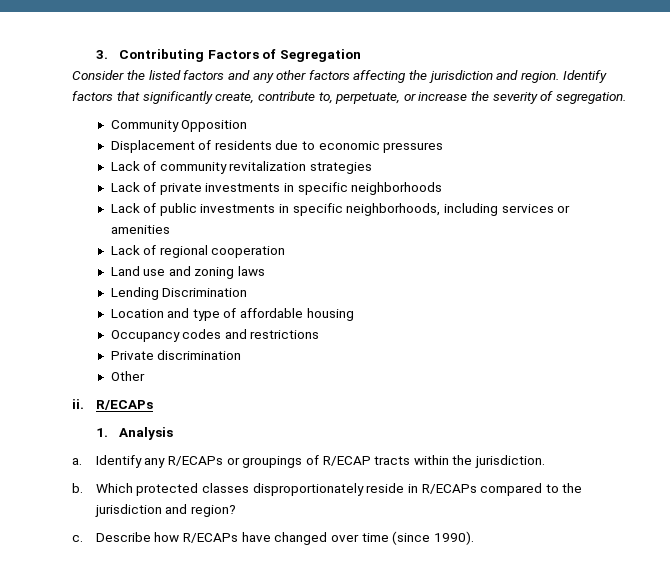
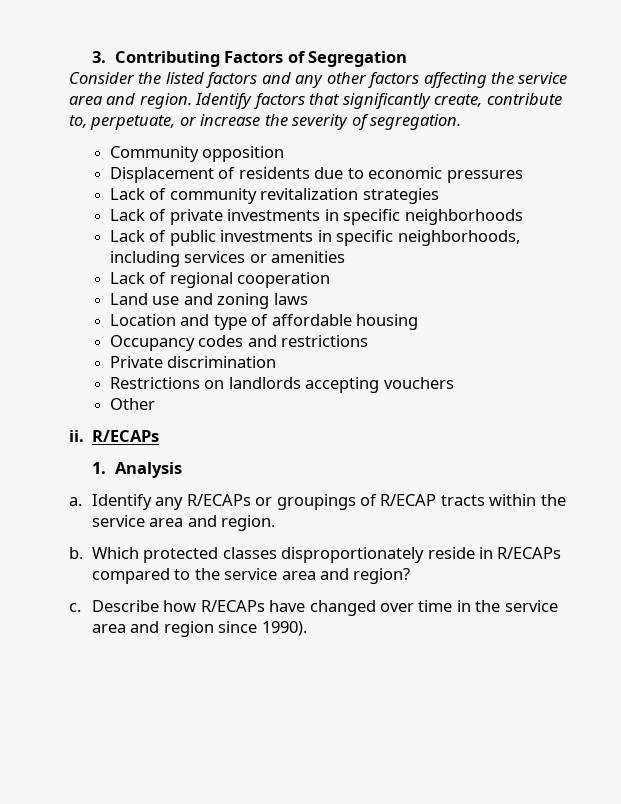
- Consider the listed factors and any other factors affecting the jurisdiction and region.
+ Consider the listed factors and any other factors affecting the service area and region.
- Community Opposition
+ Community opposition
- Lending Discrimination
+ Restrictions on landlords accepting vouchers
- Identify any R/ECAPs or groupings of R/ECAP tracts within the jurisdiction.
+ Identify any R/ECAPs or groupings of R/ECAP tracts within the service area and region.
- Which protected classes disproportionately reside in R/ECAPs compared to the jurisdiction and region?
+ Which protected classes disproportionately reside in R/ECAPs compared to the service area and region?
- Describe how R/ECAPs have changed over time (since 1990).
+ Describe how R/ECAPs have changed over time in the service area and region since 1990).

